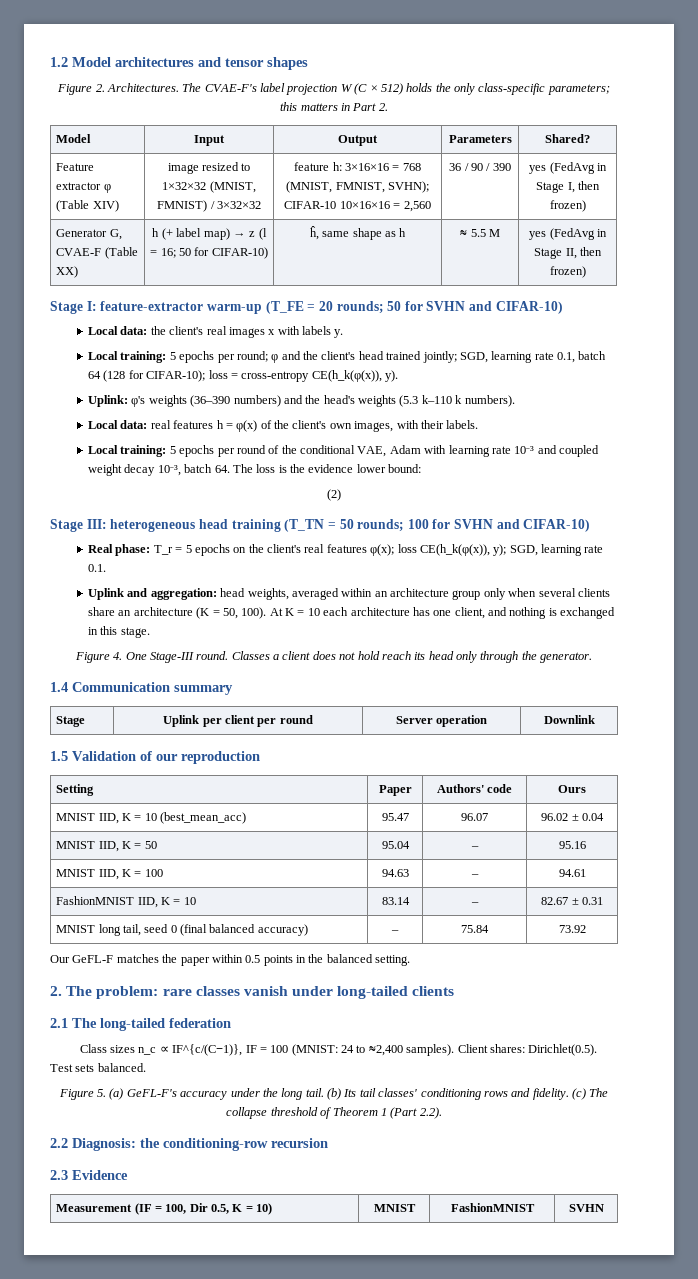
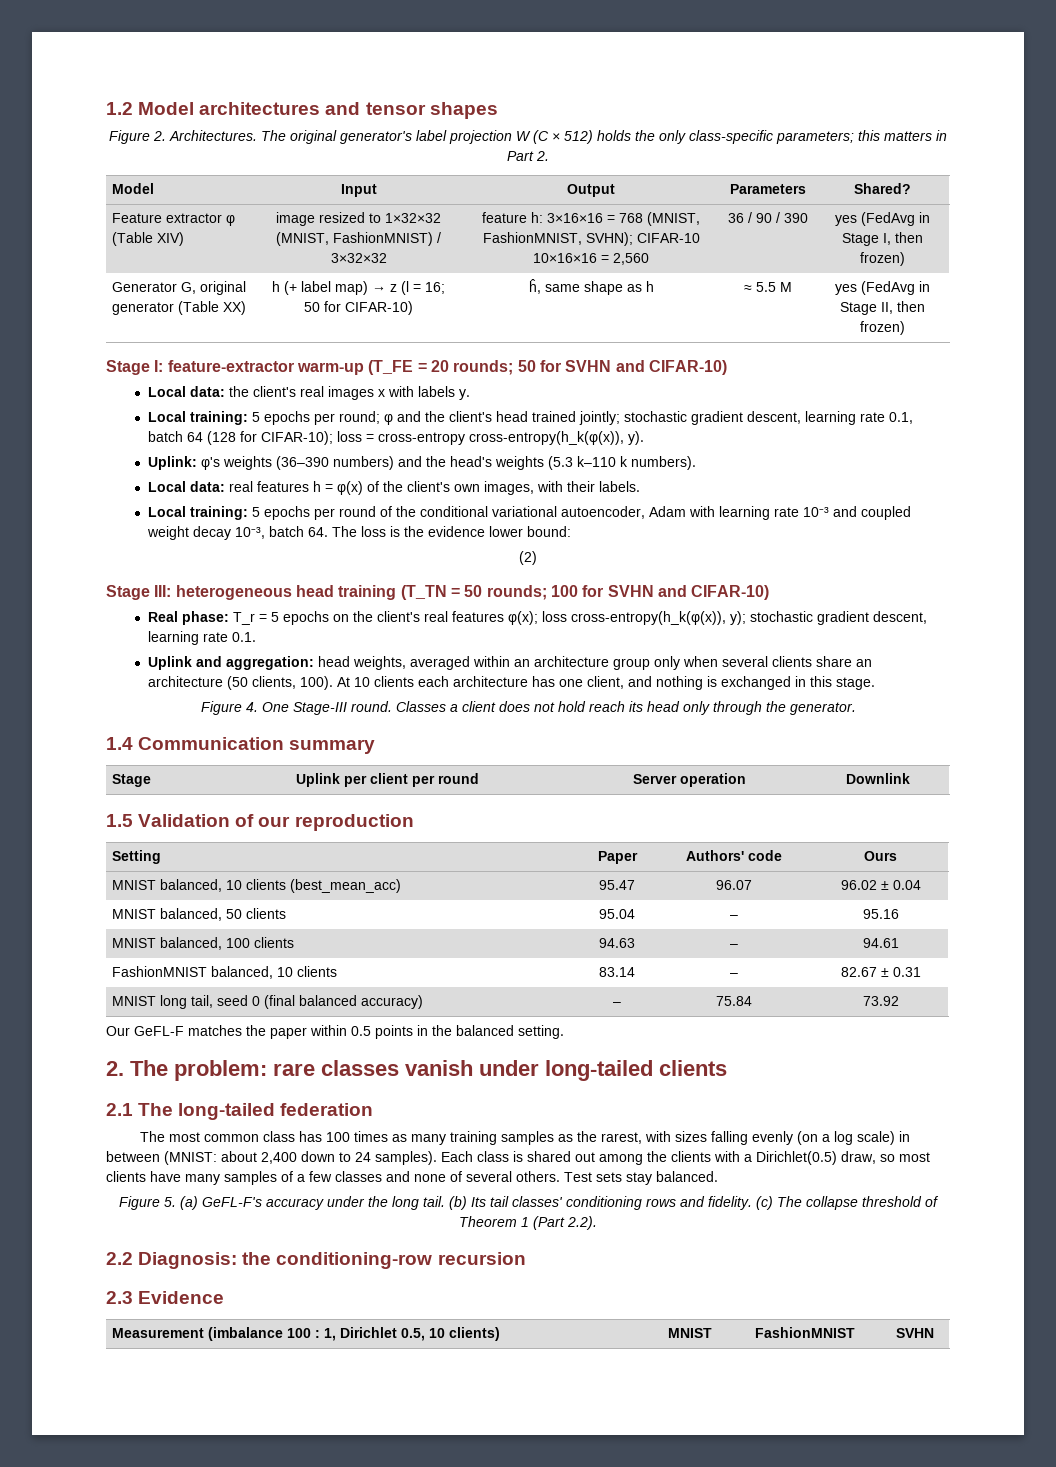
- The CVAE-F's label projection W (C × 512) holds the only class-specific parameters; this matters in Part 2.
+ The original generator's label projection W (C × 512) holds the only class-specific parameters; this matters in Part 2.
- Feature extractor φ (Table XIV) | image resized to 1×32×32 (MNIST, FMNIST) / 3×32×32 | feature h: 3×16×16 = 768 (MNIST, FMNIST, SVHN); CIFAR-10 10×16×16 = 2,560 | 36 / 90 / 390 | yes (FedAvg in Stage I, then frozen)
+ Feature extractor φ (Table XIV) | image resized to 1×32×32 (MNIST, FashionMNIST) / 3×32×32 | feature h: 3×16×16 = 768 (MNIST, FashionMNIST, SVHN); CIFAR-10 10×16×16 = 2,560 | 36 / 90 / 390 | yes (FedAvg in Stage I, then frozen)
- Generator G, CVAE-F (Table XX) | h (+ label map) → z (l = 16; 50 for CIFAR-10) | ĥ, same shape as h | ≈ 5.5 M | yes (FedAvg in Stage II, then frozen)
+ Generator G, original generator (Table XX) | h (+ label map) → z (l = 16; 50 for CIFAR-10) | ĥ, same shape as h | ≈ 5.5 M | yes (FedAvg in Stage II, then frozen)
- Local training: 5 epochs per round; φ and the client's head trained jointly; SGD, learning rate 0.1, batch 64 (128 for CIFAR-10); loss = cross-entropy CE(h_k(φ(x)), y).
+ Local training: 5 epochs per round; φ and the client's head trained jointly; stochastic gradient descent, learning rate 0.1, batch 64 (128 for CIFAR-10); loss = cross-entropy cross-entropy(h_k(φ(x)), y).
- Local training: 5 epochs per round of the conditional VAE, Adam with learning rate 10⁻³ and coupled weight decay 10⁻³, batch 64. The loss is the evidence lower bound:
+ Local training: 5 epochs per round of the conditional variational autoencoder, Adam with learning rate 10⁻³ and coupled weight decay 10⁻³, batch 64. The loss is the evidence lower bound:
- Real phase: T_r = 5 epochs on the client's real features φ(x); loss CE(h_k(φ(x)), y); SGD, learning rate 0.1.
+ Real phase: T_r = 5 epochs on the client's real features φ(x); loss cross-entropy(h_k(φ(x)), y); stochastic gradient descent, learning rate 0.1.
- Uplink and aggregation: head weights, averaged within an architecture group only when several clients share an architecture (K = 50, 100). At K = 10 each architecture has one client, and nothing is exchanged in this stage.
+ Uplink and aggregation: head weights, averaged within an architecture group only when several clients share an architecture (50 clients, 100). At 10 clients each architecture has one client, and nothing is exchanged in this stage.
- MNIST IID, K = 10 (best_mean_acc) | 95.47 | 96.07 | 96.02 ± 0.04
+ MNIST balanced, 10 clients (best_mean_acc) | 95.47 | 96.07 | 96.02 ± 0.04
- MNIST IID, K = 50 | 95.04 | – | 95.16
+ MNIST balanced, 50 clients | 95.04 | – | 95.16
- MNIST IID, K = 100 | 94.63 | – | 94.61
+ MNIST balanced, 100 clients | 94.63 | – | 94.61
- FashionMNIST IID, K = 10 | 83.14 | – | 82.67 ± 0.31
+ FashionMNIST balanced, 10 clients | 83.14 | – | 82.67 ± 0.31
- Class sizes n_c ∝ IF^{c/(C−1)}, IF = 100 (MNIST: 24 to ≈2,400 samples). Client shares: Dirichlet(0.5). Test sets balanced.
+ The most common class has 100 times as many training samples as the rarest, with sizes falling evenly (on a log scale) in between (MNIST: about 2,400 down to 24 samples). Each class is shared out among the clients with a Dirichlet(0.5) draw, so most clients have many samples of a few classes and none of several others. Test sets stay balanced.
- Measurement (IF = 100, Dir 0.5, K = 10) | MNIST | FashionMNIST | SVHN
+ Measurement (imbalance 100 : 1, Dirichlet 0.5, 10 clients) | MNIST | FashionMNIST | SVHN

